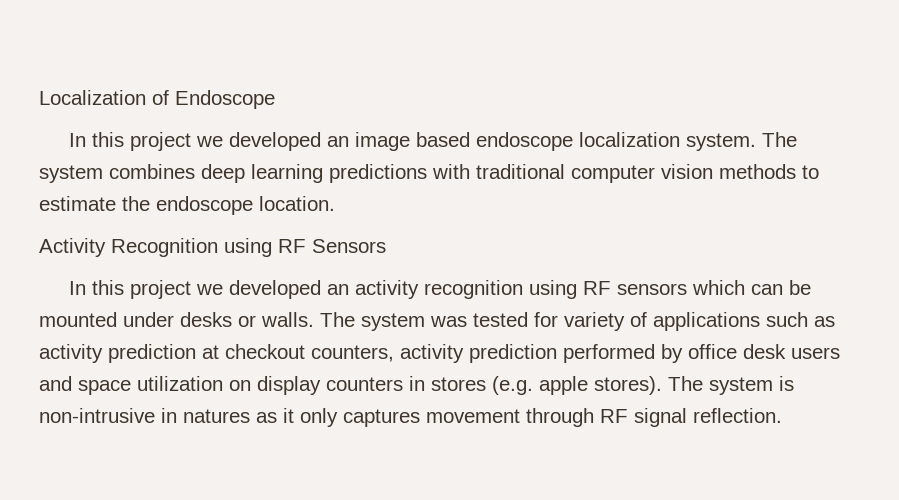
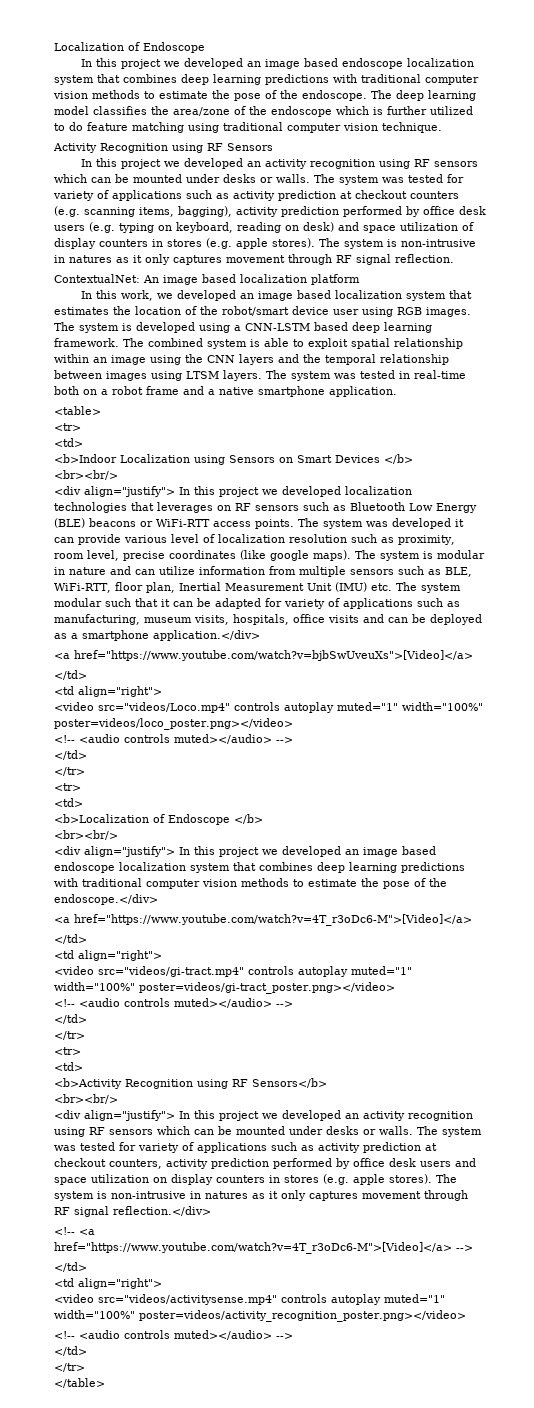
- In this project we developed an image based endoscope localization system. The system combines deep learning predictions with traditional computer vision methods to estimate the endoscope location.
+ In this project we developed an image based endoscope localization system that combines deep learning predictions with traditional computer vision methods to estimate the pose of the endoscope. The deep learning model classifies the area/zone of the endoscope which is further utilized to do feature matching using traditional computer vision technique.
- The system was tested for variety of applications such as activity prediction at checkout counters, activity prediction performed by office desk users and space utilization on display counters in stores (e.g. apple stores).
+ The system was tested for variety of applications such as activity prediction at checkout counters (e.g. scanning items, bagging), activity prediction performed by office desk users (e.g. typing on keyboard, reading on desk) and space utilization of display counters in stores (e.g. apple stores). The system is non-intrusive in natures as it only captures movement through RF signal reflection.
+ ContextualNet: An image based localization platform
+ In this work, we developed an image based localization system that estimates the location of the robot/smart device user using RGB images. The system is developed using a CNN-LSTM based deep learning framework. The combined system is able to exploit spatial relationship within an image using the CNN layers and the temporal relationship between images using LTSM layers. The system was tested in real-time both on a robot frame and a native smartphone application.
+ <table>
+ <tr>
+ <td>
+ <b>Indoor Localization using Sensors on Smart Devices </b>
+ <br><br/>
+ <div align="justify"> In this project we developed localization technologies that leverages on RF sensors such as Bluetooth Low Energy (BLE) beacons or WiFi-RTT access points. The system was developed it can provide various level of localization resolution such as proximity, room level, precise coordinates (like google maps). The system is modular in nature and can utilize information from multiple sensors such as BLE, WiFi-RTT, floor plan, Inertial Measurement Unit (IMU) etc. The system modular such that it can be adapted for variety of applications such as manufacturing, museum visits, hospitals, office visits and can be deployed as a smartphone application.</div>
+ <a href="https://www.youtube.com/watch?v=bjbSwUveuXs">[Video]</a>
+ </td>
+ <td align="right">
+ <video src="videos/Loco.mp4" controls autoplay muted="1" width="100%" poster=videos/loco_poster.png></video>
+ <!-- <audio controls muted></audio> -->
+ </td>
+ </tr>
+ <tr>
+ <td>
+ <b>Localization of Endoscope </b>
+ <br><br/>
+ <div align="justify"> In this project we developed an image based endoscope localization system that combines deep learning predictions with traditional computer vision methods to estimate the pose of the endoscope.</div>
+ <a href="https://www.youtube.com/watch?v=4T_r3oDc6-M">[Video]</a>
+ </td>
+ <td align="right">
+ <video src="videos/gi-tract.mp4" controls autoplay muted="1" width="100%" poster=videos/gi-tract_poster.png></video>
+ <!-- <audio controls muted></audio> -->
+ </td>
+ </tr>
+ <tr>
+ <td>
+ <b>Activity Recognition using RF Sensors</b>
+ <br><br/>
+ <div align="justify"> In this project we developed an activity recognition using RF sensors which can be mounted under desks or walls. The system was tested for variety of applications such as activity prediction at checkout counters, activity prediction performed by office desk users and space utilization on display counters in stores (e.g. apple stores).
- The system is non-intrusive in natures as it only captures movement through RF signal reflection.
+ The system is non-intrusive in natures as it only captures movement through RF signal reflection.</div>
+ <!-- <a href="https://www.youtube.com/watch?v=4T_r3oDc6-M">[Video]</a> -->
+ </td>
+ <td align="right">
+ <video src="videos/activitysense.mp4" controls autoplay muted="1" width="100%" poster=videos/activity_recognition_poster.png></video>
+ <!-- <audio controls muted></audio> -->
+ </td>
+ </tr>
+ </table>

